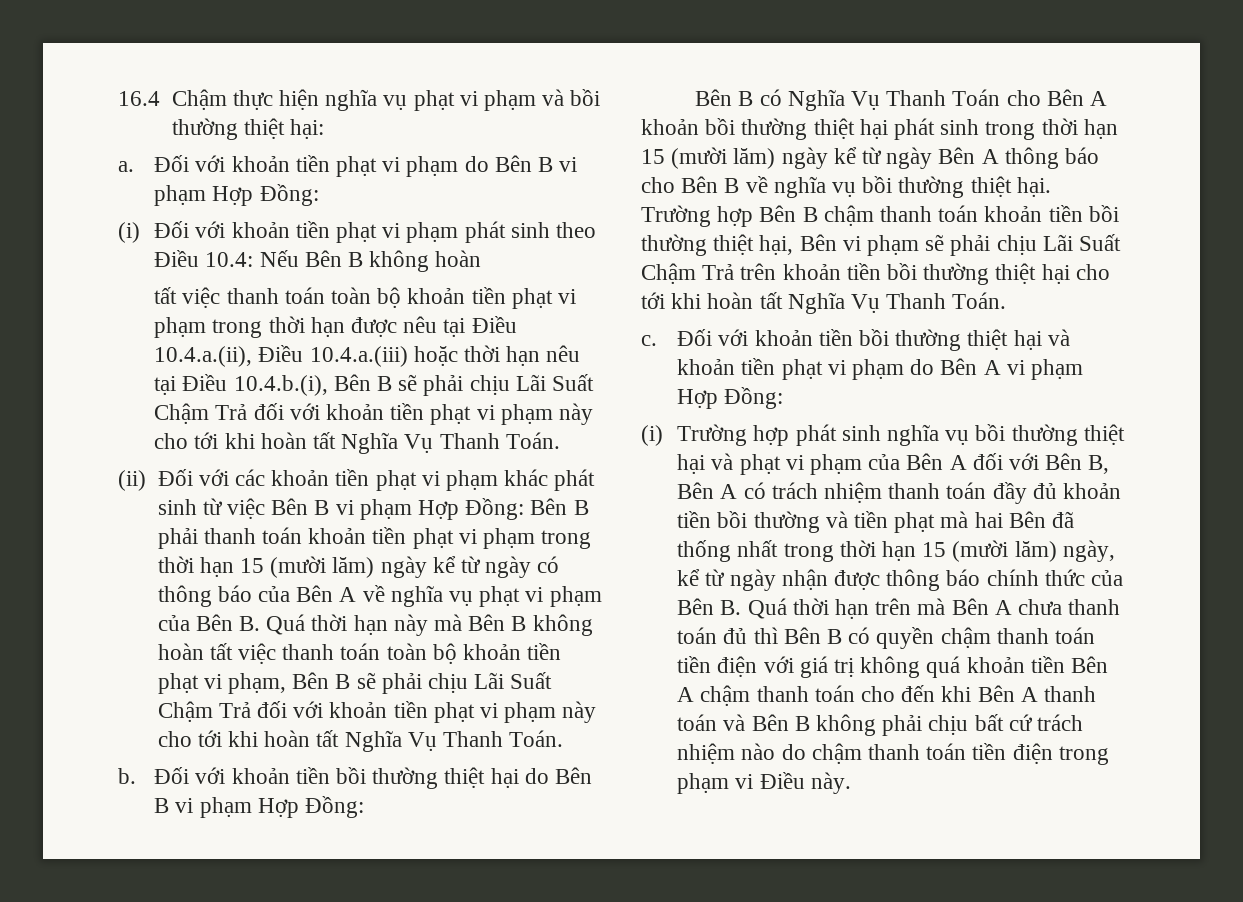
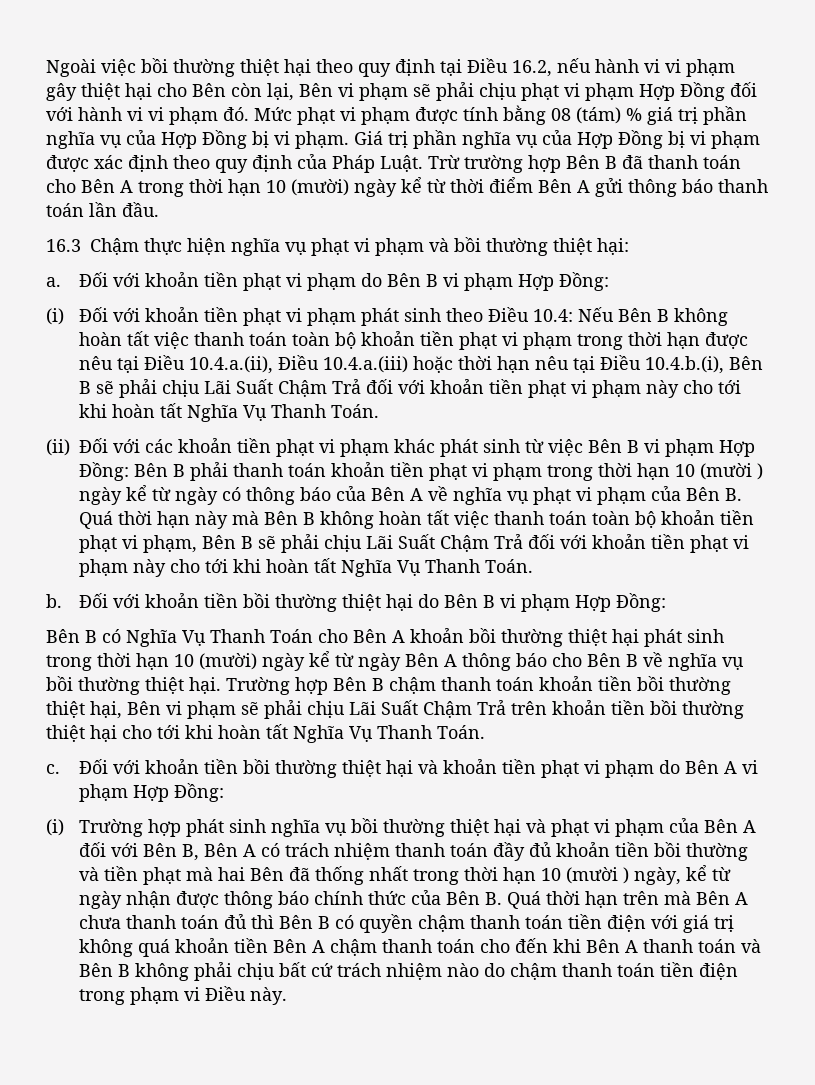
- 16.4 Chậm thực hiện nghĩa vụ phạt vi phạm và bồi thường thiệt hại:
+ Ngoài việc bồi thường thiệt hại theo quy định tại Điều 16.2, nếu hành vi vi phạm gây thiệt hại cho Bên còn lại, Bên vi phạm sẽ phải chịu phạt vi phạm Hợp Đồng đối với hành vi vi phạm đó. Mức phạt vi phạm được tính bằng 08 (tám) % giá trị phần nghĩa vụ của Hợp Đồng bị vi phạm. Giá trị phần nghĩa vụ của Hợp Đồng bị vi phạm được xác định theo quy định của Pháp Luật. Trừ trường hợp Bên B đã thanh toán cho Bên A trong thời hạn 10 (mười) ngày kể từ thời điểm Bên A gửi thông báo thanh toán lần đầu.
+ 16.3 Chậm thực hiện nghĩa vụ phạt vi phạm và bồi thường thiệt hại:
- Nếu Bên B không hoàn
- tất việc thanh toán toàn bộ khoản tiền phạt vi phạm trong thời hạn được nêu tại Điều 10.4.a.(ii), Điều 10.4.a.(iii) hoặc thời hạn nêu tại Điều 10.4.b.(i), Bên B sẽ phải chịu Lãi Suất Chậm Trả đối với khoản tiền phạt vi phạm này cho tới khi hoàn tất Nghĩa Vụ Thanh Toán.
+ Nếu Bên B không hoàn tất việc thanh toán toàn bộ khoản tiền phạt vi phạm trong thời hạn được nêu tại Điều 10.4.a.(ii), Điều 10.4.a.(iii) hoặc thời hạn nêu tại Điều 10.4.b.(i), Bên B sẽ phải chịu Lãi Suất Chậm Trả đối với khoản tiền phạt vi phạm này cho tới khi hoàn tất Nghĩa Vụ Thanh Toán.
- Bên B phải thanh toán khoản tiền phạt vi phạm trong thời hạn 15 (mười lăm) ngày kể từ ngày có thông báo của Bên A về nghĩa vụ phạt vi phạm của Bên B. Quá thời hạn này mà Bên B không hoàn tất việc thanh toán toàn bộ khoản tiền phạt vi phạm, Bên B sẽ phải chịu Lãi Suất Chậm Trả đối với khoản tiền phạt vi phạm này cho tới khi hoàn tất Nghĩa Vụ Thanh Toán.
+ Bên B phải thanh toán khoản tiền phạt vi phạm trong thời hạn 10 (mười ) ngày kể từ ngày có thông báo của Bên A về nghĩa vụ phạt vi phạm của Bên B. Quá thời hạn này mà Bên B không hoàn tất việc thanh toán toàn bộ khoản tiền phạt vi phạm, Bên B sẽ phải chịu Lãi Suất Chậm Trả đối với khoản tiền phạt vi phạm này cho tới khi hoàn tất Nghĩa Vụ Thanh Toán.
- Bên B có Nghĩa Vụ Thanh Toán cho Bên A khoản bồi thường thiệt hại phát sinh trong thời hạn 15 (mười lăm) ngày kể từ ngày Bên A thông báo cho Bên B về nghĩa vụ bồi thường thiệt hại.
+ Bên B có Nghĩa Vụ Thanh Toán cho Bên A khoản bồi thường thiệt hại phát sinh trong thời hạn 10 (mười) ngày kể từ ngày Bên A thông báo cho Bên B về nghĩa vụ bồi thường thiệt hại.
- (i) Trường hợp phát sinh nghĩa vụ bồi thường thiệt hại và phạt vi phạm của Bên A đối với Bên B, Bên A có trách nhiệm thanh toán đầy đủ khoản tiền bồi thường và tiền phạt mà hai Bên đã thống nhất trong thời hạn 15 (mười lăm) ngày, kể từ ngày nhận được thông báo chính thức của Bên B. Quá thời hạn trên mà Bên A chưa thanh toán đủ thì Bên B có quyền chậm thanh toán tiền điện với giá trị không quá khoản tiền Bên A chậm thanh toán cho đến khi Bên A thanh toán và Bên B không phải chịu bất cứ trách nhiệm nào do chậm thanh toán tiền điện trong phạm vi Điều này.
+ (i) Trường hợp phát sinh nghĩa vụ bồi thường thiệt hại và phạt vi phạm của Bên A đối với Bên B, Bên A có trách nhiệm thanh toán đầy đủ khoản tiền bồi thường và tiền phạt mà hai Bên đã thống nhất trong thời hạn 10 (mười ) ngày, kể từ ngày nhận được thông báo chính thức của Bên B. Quá thời hạn trên mà Bên A chưa thanh toán đủ thì Bên B có quyền chậm thanh toán tiền điện với giá trị không quá khoản tiền Bên A chậm thanh toán cho đến khi Bên A thanh toán và Bên B không phải chịu bất cứ trách nhiệm nào do chậm thanh toán tiền điện trong phạm vi Điều này.

